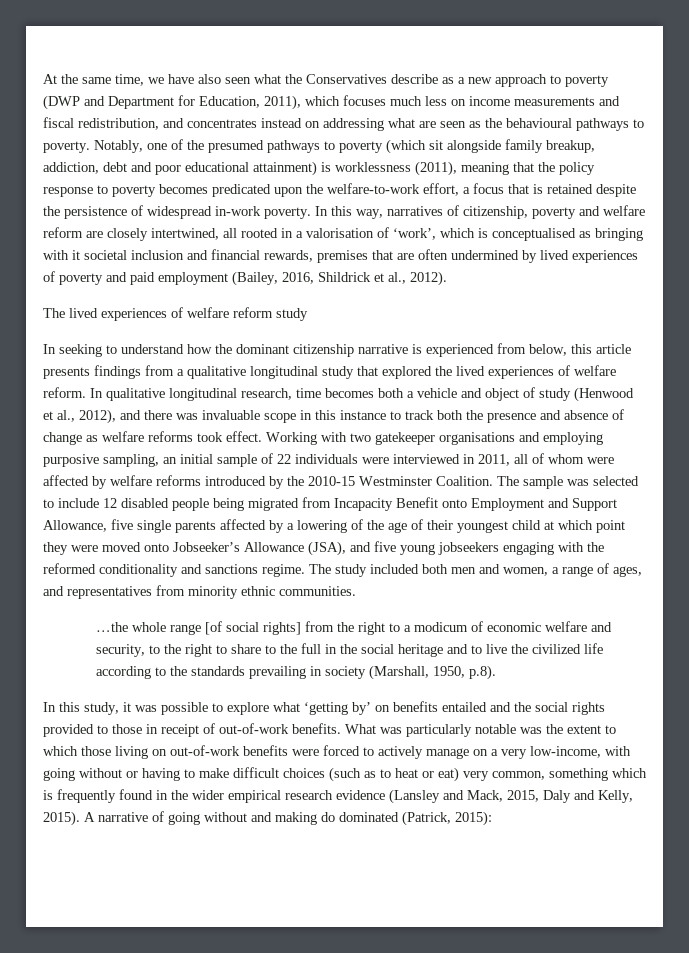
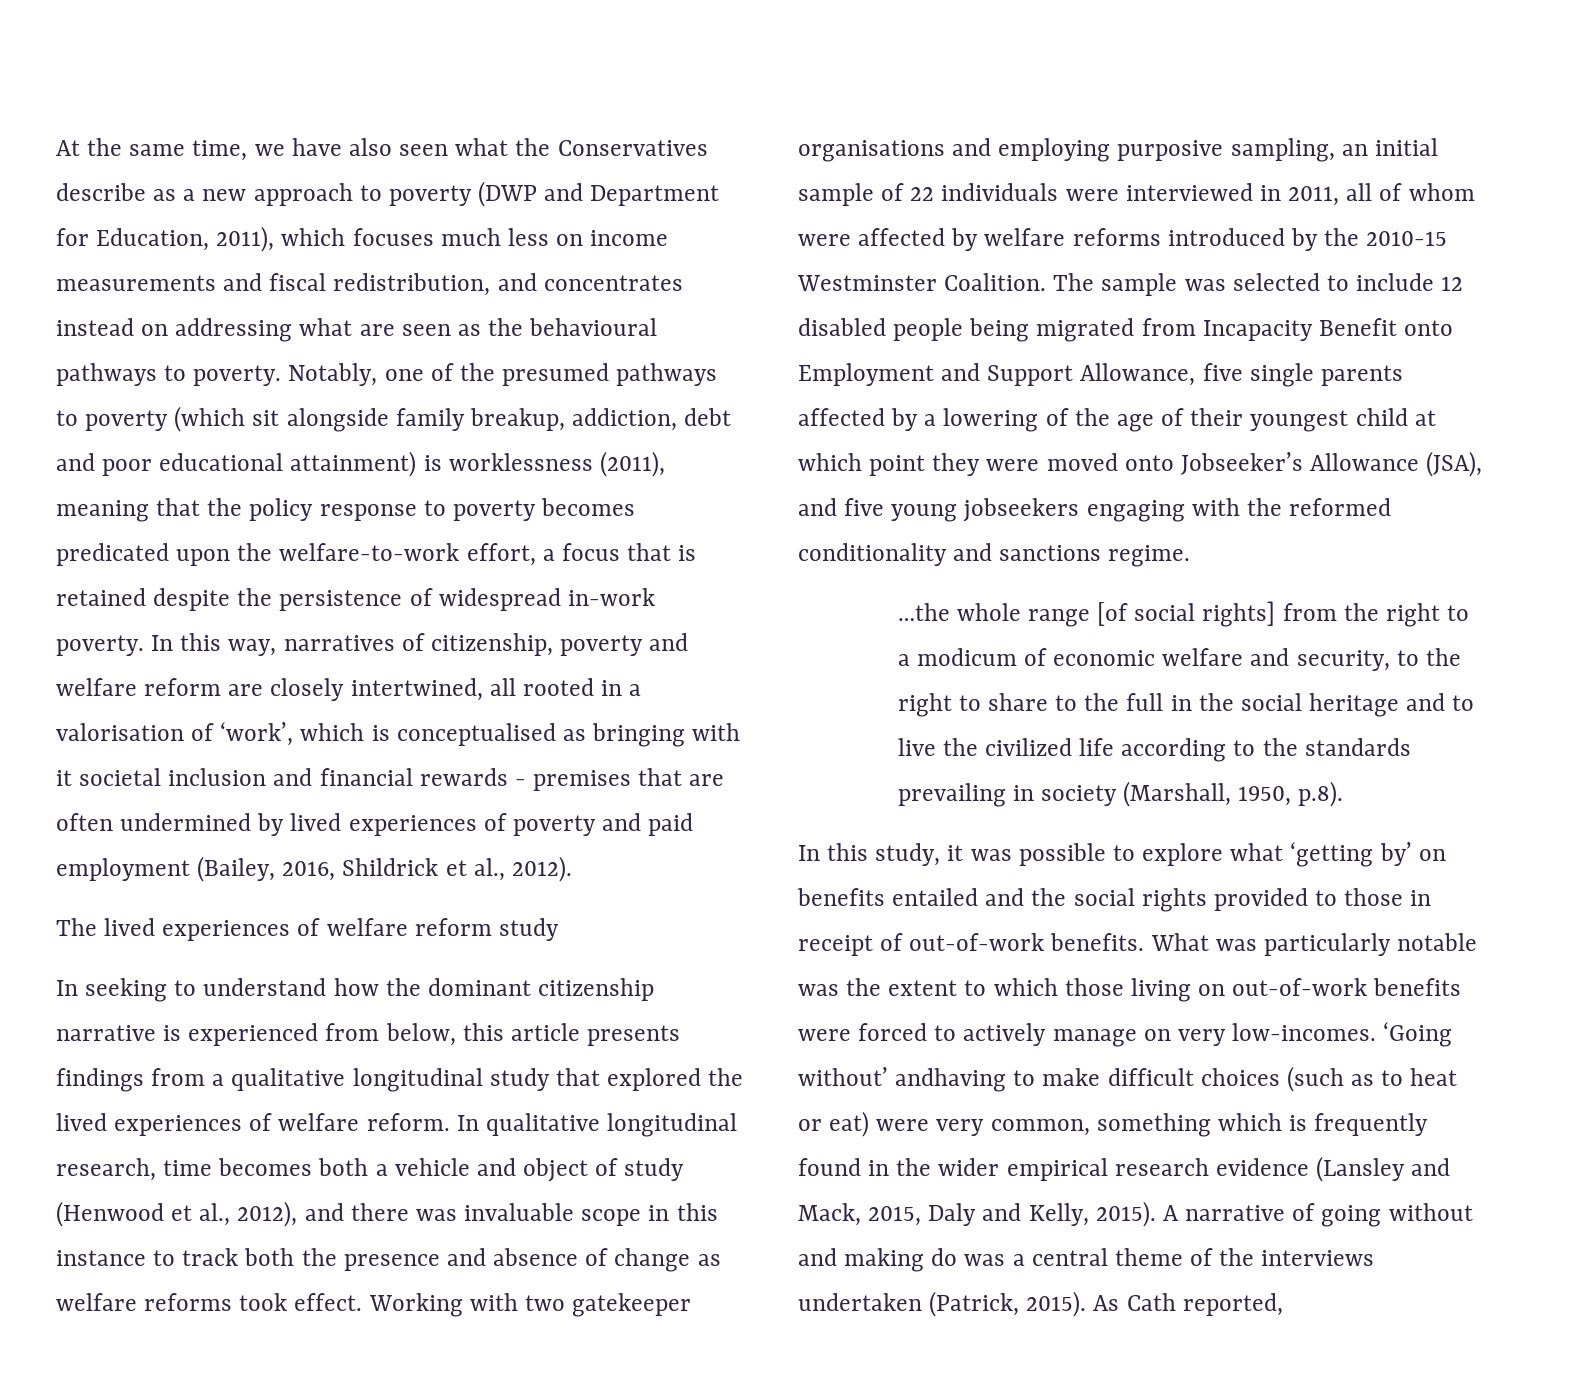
- In this way, narratives of citizenship, poverty and welfare reform are closely intertwined, all rooted in a valorisation of ‘work’, which is conceptualised as bringing with it societal inclusion and financial rewards, premises that are often undermined by lived experiences of poverty and paid employment (Bailey, 2016, Shildrick et al., 2012).
+ In this way, narratives of citizenship, poverty and welfare reform are closely intertwined, all rooted in a valorisation of ‘work’, which is conceptualised as bringing with it societal inclusion and financial rewards - premises that are often undermined by lived experiences of poverty and paid employment (Bailey, 2016, Shildrick et al., 2012).
- The study included both men and women, a range of ages, and representatives from minority ethnic communities.
- What was particularly notable was the extent to which those living on out-of-work benefits were forced to actively manage on a very low-income, with going without or having to make difficult choices (such as to heat or eat) very common, something which is frequently found in the wider empirical research evidence (Lansley and Mack, 2015, Daly and Kelly, 2015).
+ What was particularly notable was the extent to which those living on out-of-work benefits were forced to actively manage on very low-incomes. ‘Going without’ andhaving to make difficult choices (such as to heat or eat) were very common, something which is frequently found in the wider empirical research evidence (Lansley and Mack, 2015, Daly and Kelly, 2015).
- A narrative of going without and making do dominated (Patrick, 2015):
+ A narrative of going without and making do was a central theme of the interviews undertaken (Patrick, 2015). As Cath reported,

